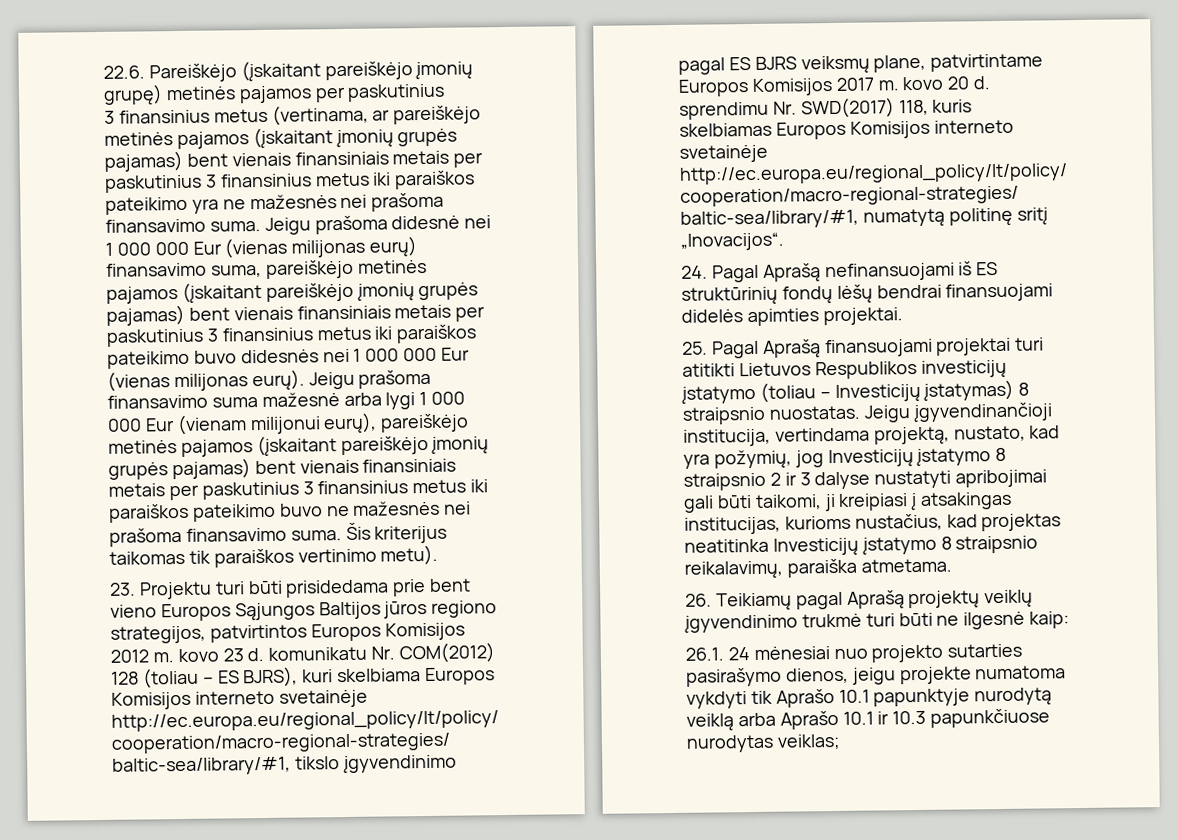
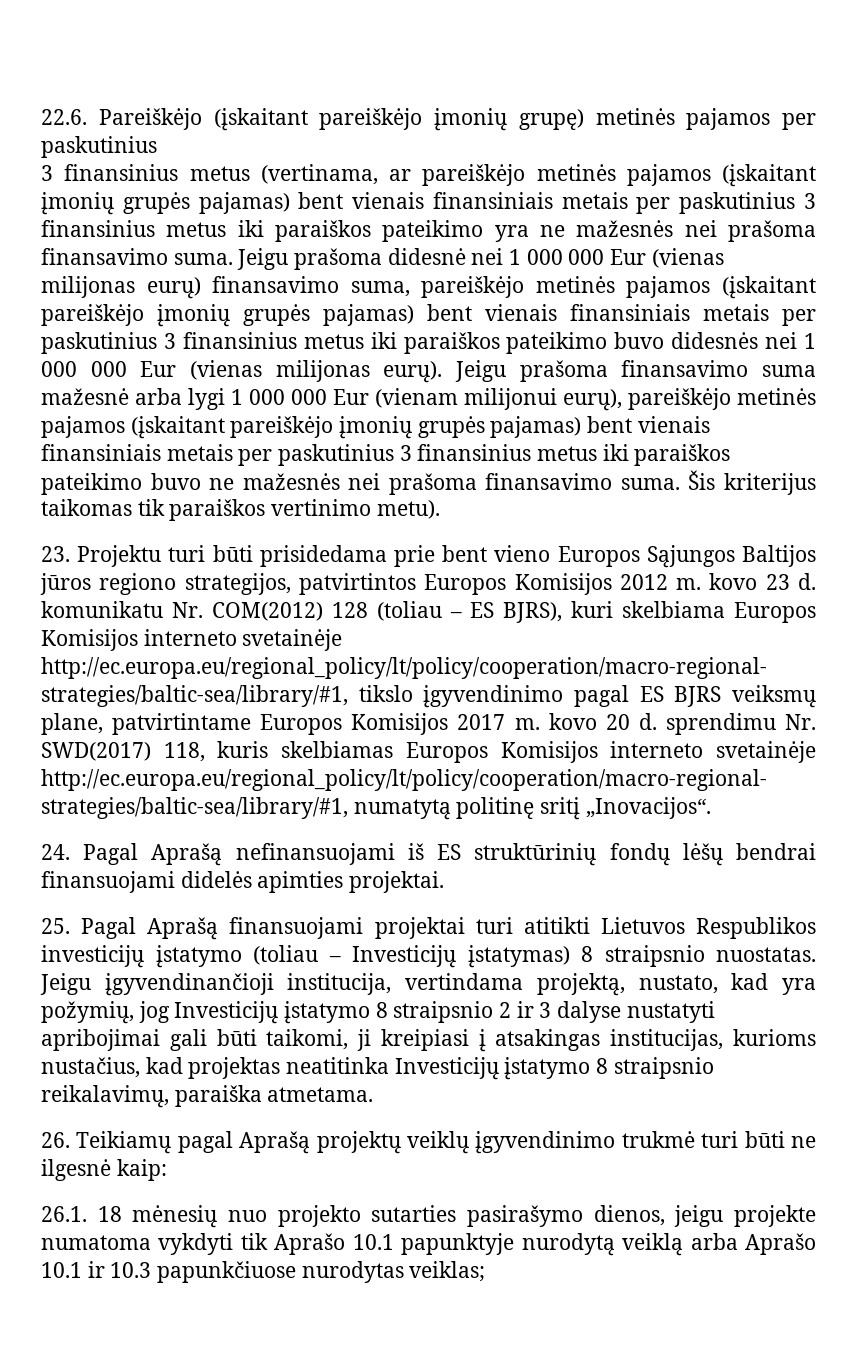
- 26.1. 24 mėnesiai nuo projekto sutarties pasirašymo dienos, jeigu projekte numatoma vykdyti tik Aprašo 10.1 papunktyje nurodytą veiklą arba Aprašo 10.1 ir 10.3 papunkčiuose nurodytas veiklas;
+ 26.1. 18 mėnesių nuo projekto sutarties pasirašymo dienos, jeigu projekte numatoma vykdyti tik Aprašo 10.1 papunktyje nurodytą veiklą arba Aprašo 10.1 ir 10.3 papunkčiuose nurodytas veiklas;

